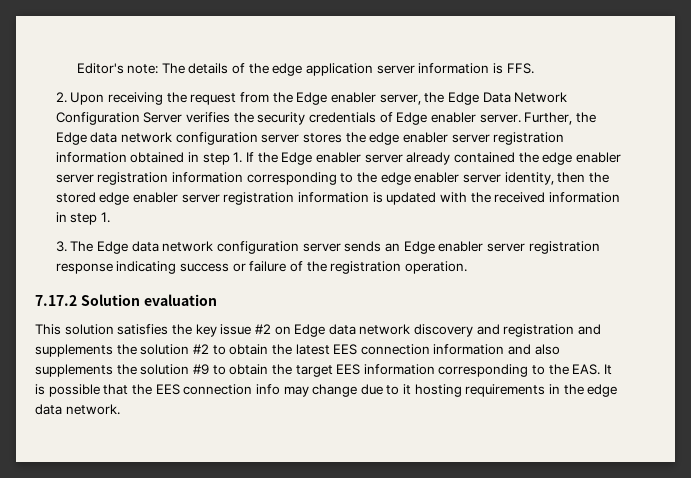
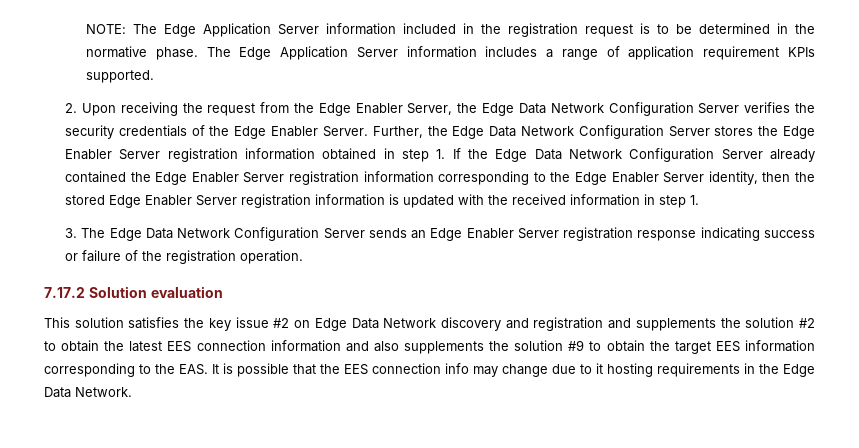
- Editor's note: The details of the edge application server information is FFS.
+ NOTE: The Edge Application Server information included in the registration request is to be determined in the normative phase. The Edge Application Server information includes a range of application requirement KPIs supported.
- 2. Upon receiving the request from the Edge enabler server, the Edge Data Network Configuration Server verifies the security credentials of Edge enabler server. Further, the Edge data network configuration server stores the edge enabler server registration information obtained in step 1. If the Edge enabler server already contained the edge enabler server registration information corresponding to the edge enabler server identity, then the stored edge enabler server registration information is updated with the received information in step 1.
+ 2. Upon receiving the request from the Edge Enabler Server, the Edge Data Network Configuration Server verifies the security credentials of the Edge Enabler Server. Further, the Edge Data Network Configuration Server stores the Edge Enabler Server registration information obtained in step 1. If the Edge Data Network Configuration Server already contained the Edge Enabler Server registration information corresponding to the Edge Enabler Server identity, then the stored Edge Enabler Server registration information is updated with the received information in step 1.
- 3. The Edge data network configuration server sends an Edge enabler server registration response indicating success or failure of the registration operation.
+ 3. The Edge Data Network Configuration Server sends an Edge Enabler Server registration response indicating success or failure of the registration operation.
- This solution satisfies the key issue #2 on Edge data network discovery and registration and supplements the solution #2 to obtain the latest EES connection information and also supplements the solution #9 to obtain the target EES information corresponding to the EAS. It is possible that the EES connection info may change due to it hosting requirements in the edge data network.
+ This solution satisfies the key issue #2 on Edge Data Network discovery and registration and supplements the solution #2 to obtain the latest EES connection information and also supplements the solution #9 to obtain the target EES information corresponding to the EAS. It is possible that the EES connection info may change due to it hosting requirements in the Edge Data Network.

